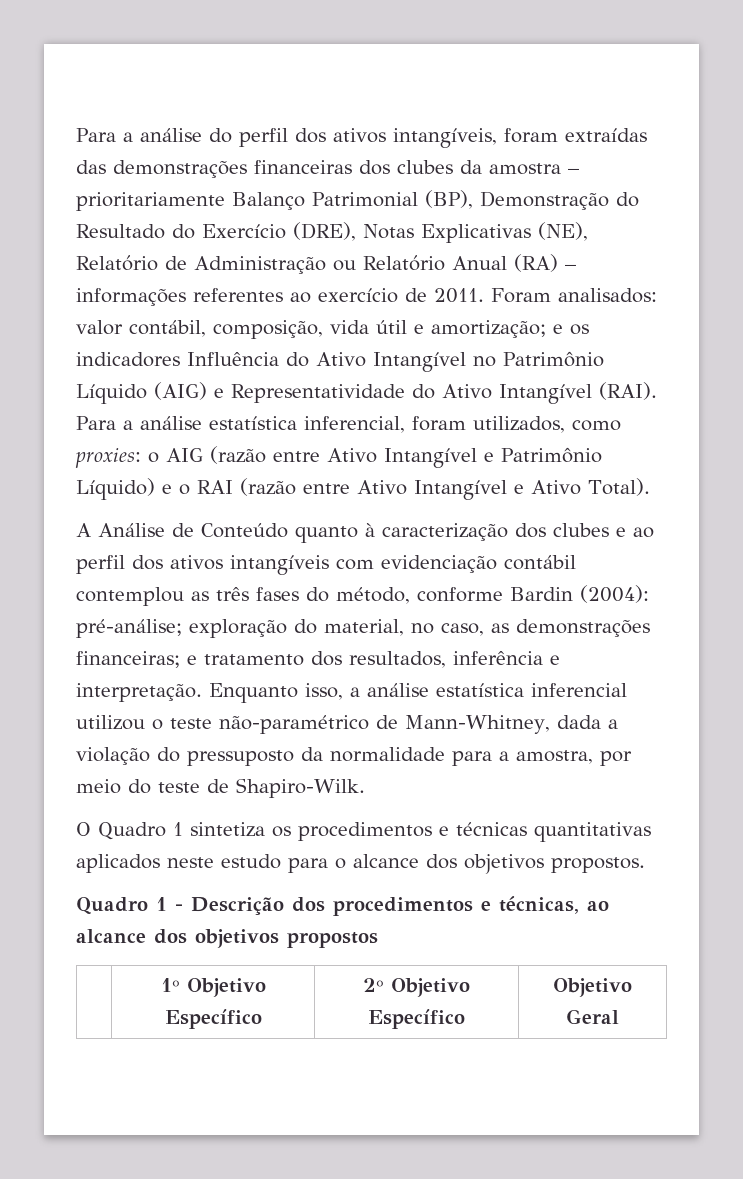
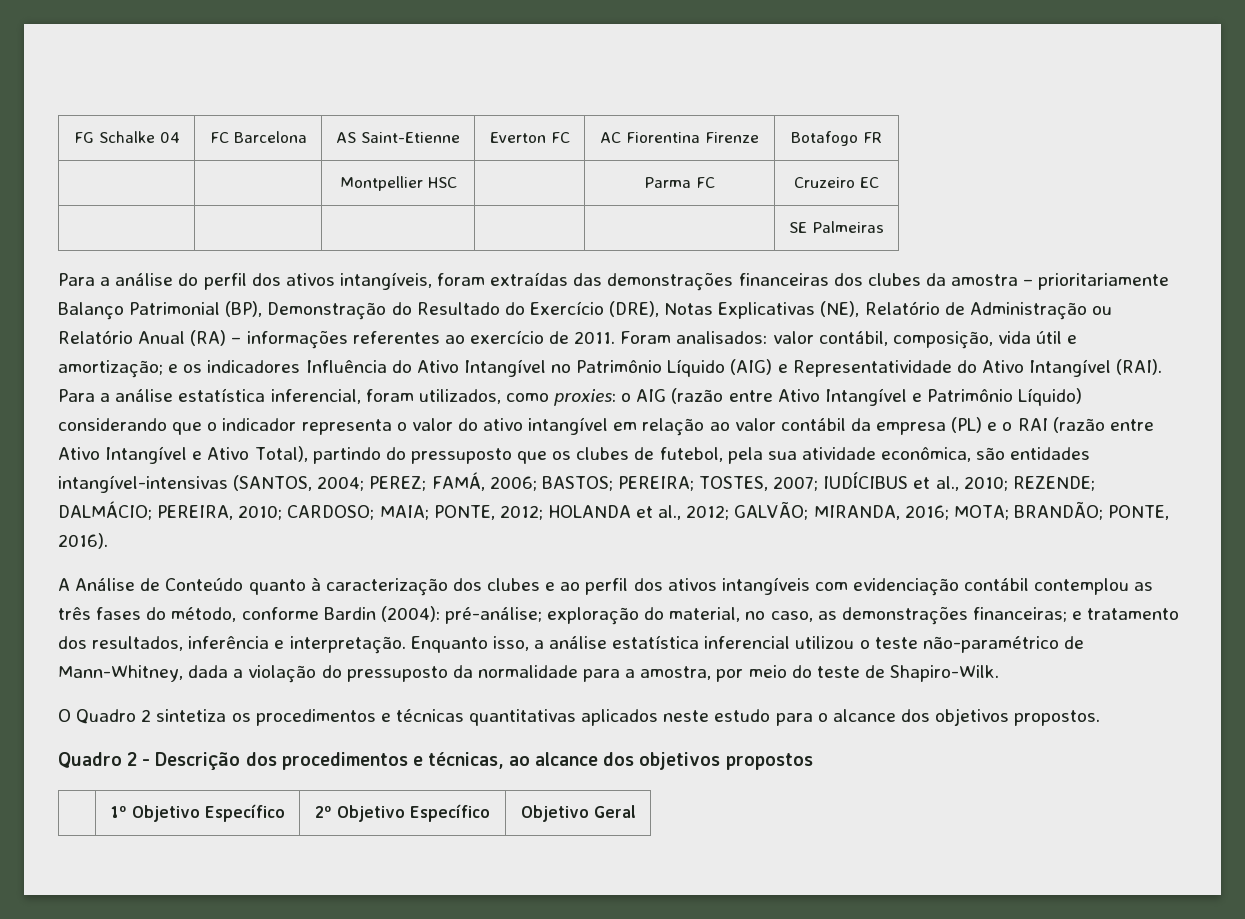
+ FG Schalke 04 | FC Barcelona | AS Saint-Etienne | Everton FC | AC Fiorentina Firenze | Botafogo FR
+ | | Montpellier HSC | | Parma FC | Cruzeiro EC
+ | | | | | SE Palmeiras
- Para a análise estatística inferencial, foram utilizados, como proxies: o AIG (razão entre Ativo Intangível e Patrimônio Líquido) e o RAI (razão entre Ativo Intangível e Ativo Total).
+ Para a análise estatística inferencial, foram utilizados, como proxies: o AIG (razão entre Ativo Intangível e Patrimônio Líquido) considerando que o indicador representa o valor do ativo intangível em relação ao valor contábil da empresa (PL) e o RAI (razão entre Ativo Intangível e Ativo Total), partindo do pressuposto que os clubes de futebol, pela sua atividade econômica, são entidades intangível-intensivas (SANTOS, 2004; PEREZ; FAMÁ, 2006; BASTOS; PEREIRA; TOSTES, 2007; IUDÍCIBUS et al., 2010; REZENDE; DALMÁCIO; PEREIRA, 2010; CARDOSO; MAIA; PONTE, 2012; HOLANDA et al., 2012; GALVÃO; MIRANDA, 2016; MOTA; BRANDÃO; PONTE, 2016).
- O Quadro 1 sintetiza os procedimentos e técnicas quantitativas aplicados neste estudo para o alcance dos objetivos propostos.
+ O Quadro 2 sintetiza os procedimentos e técnicas quantitativas aplicados neste estudo para o alcance dos objetivos propostos.
- Quadro 1 - Descrição dos procedimentos e técnicas, ao alcance dos objetivos propostos
+ Quadro 2 - Descrição dos procedimentos e técnicas, ao alcance dos objetivos propostos

